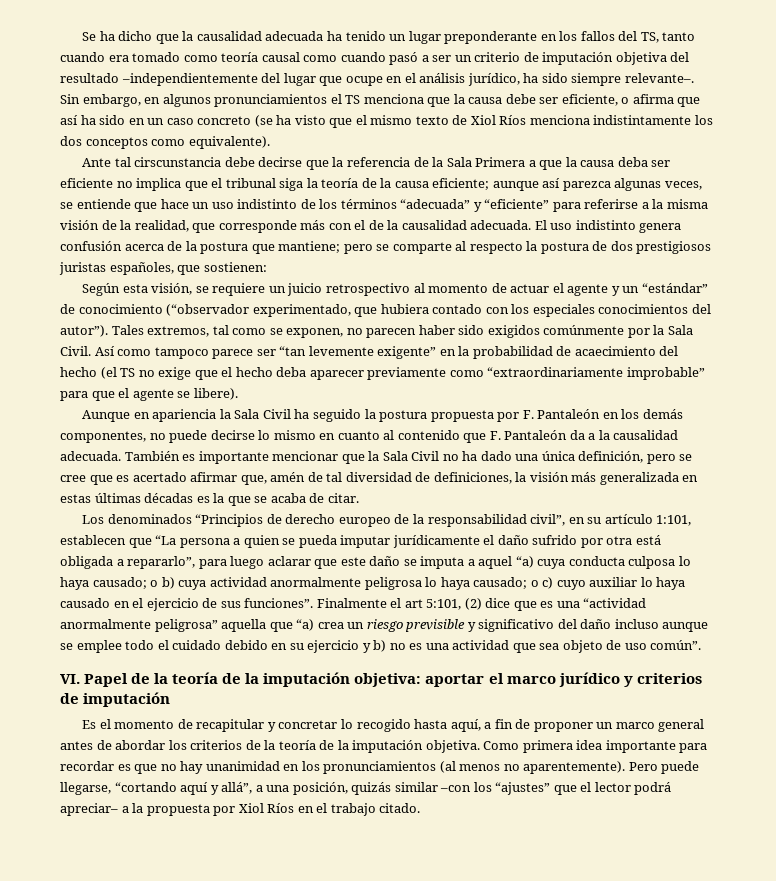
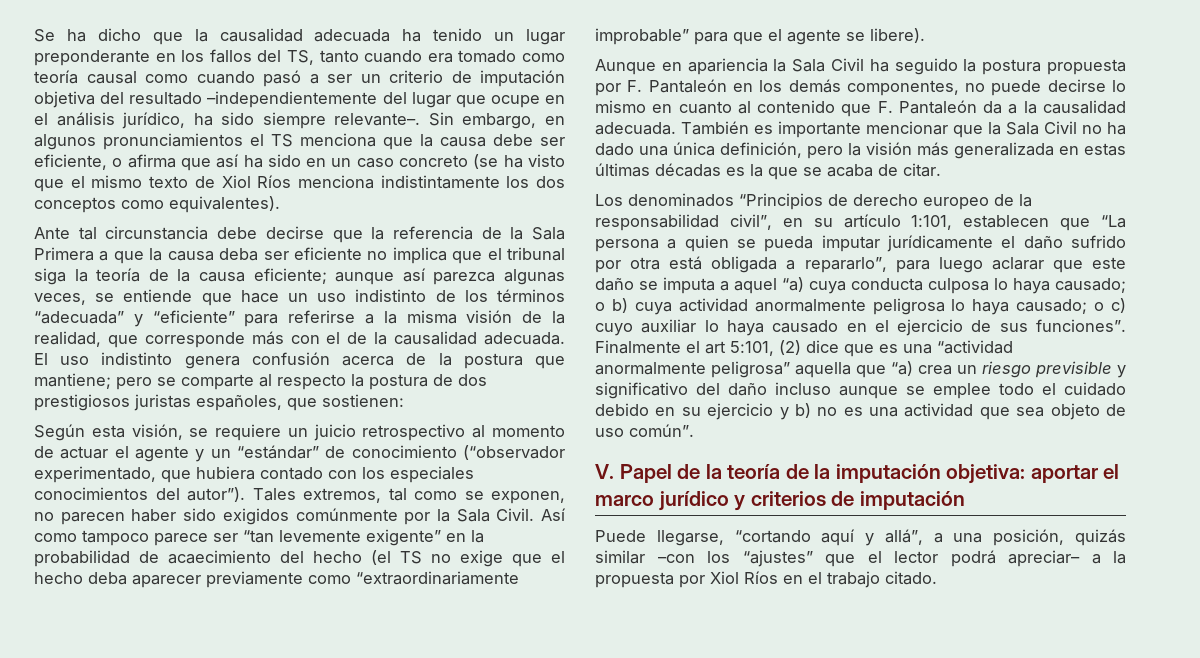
- Sin embargo, en algunos pronunciamientos el TS menciona que la causa debe ser eficiente, o afirma que así ha sido en un caso concreto (se ha visto que el mismo texto de Xiol Ríos menciona indistintamente los dos conceptos como equivalente).
+ Sin embargo, en algunos pronunciamientos el TS menciona que la causa debe ser eficiente, o afirma que así ha sido en un caso concreto (se ha visto que el mismo texto de Xiol Ríos menciona indistintamente los dos conceptos como equivalentes).
- Ante tal cirscunstancia debe decirse que la referencia de la Sala Primera a que la causa deba ser eficiente no implica que el tribunal siga la teoría de la causa eficiente;
+ Ante tal circunstancia debe decirse que la referencia de la Sala Primera a que la causa deba ser eficiente no implica que el tribunal siga la teoría de la causa eficiente;
- También es importante mencionar que la Sala Civil no ha dado una única definición, pero se cree que es acertado afirmar que, amén de tal diversidad de definiciones, la visión más generalizada en estas últimas décadas es la que se acaba de citar.
+ También es importante mencionar que la Sala Civil no ha dado una única definición, pero la visión más generalizada en estas últimas décadas es la que se acaba de citar.
- VI. Papel de la teoría de la imputación objetiva: aportar el marco jurídico y criterios de imputación
+ V. Papel de la teoría de la imputación objetiva: aportar el marco jurídico y criterios de imputación
- Es el momento de recapitular y concretar lo recogido hasta aquí, a fin de proponer un marco general antes de abordar los criterios de la teoría de la imputación objetiva. Como primera idea importante para recordar es que no hay unanimidad en los pronunciamientos (al menos no aparentemente). Pero puede llegarse, “cortando aquí y allá”, a una posición, quizás similar –con los “ajustes” que el lector podrá apreciar– a la propuesta por Xiol Ríos en el trabajo citado.
+ Puede llegarse, “cortando aquí y allá”, a una posición, quizás similar –con los “ajustes” que el lector podrá apreciar– a la propuesta por Xiol Ríos en el trabajo citado.

